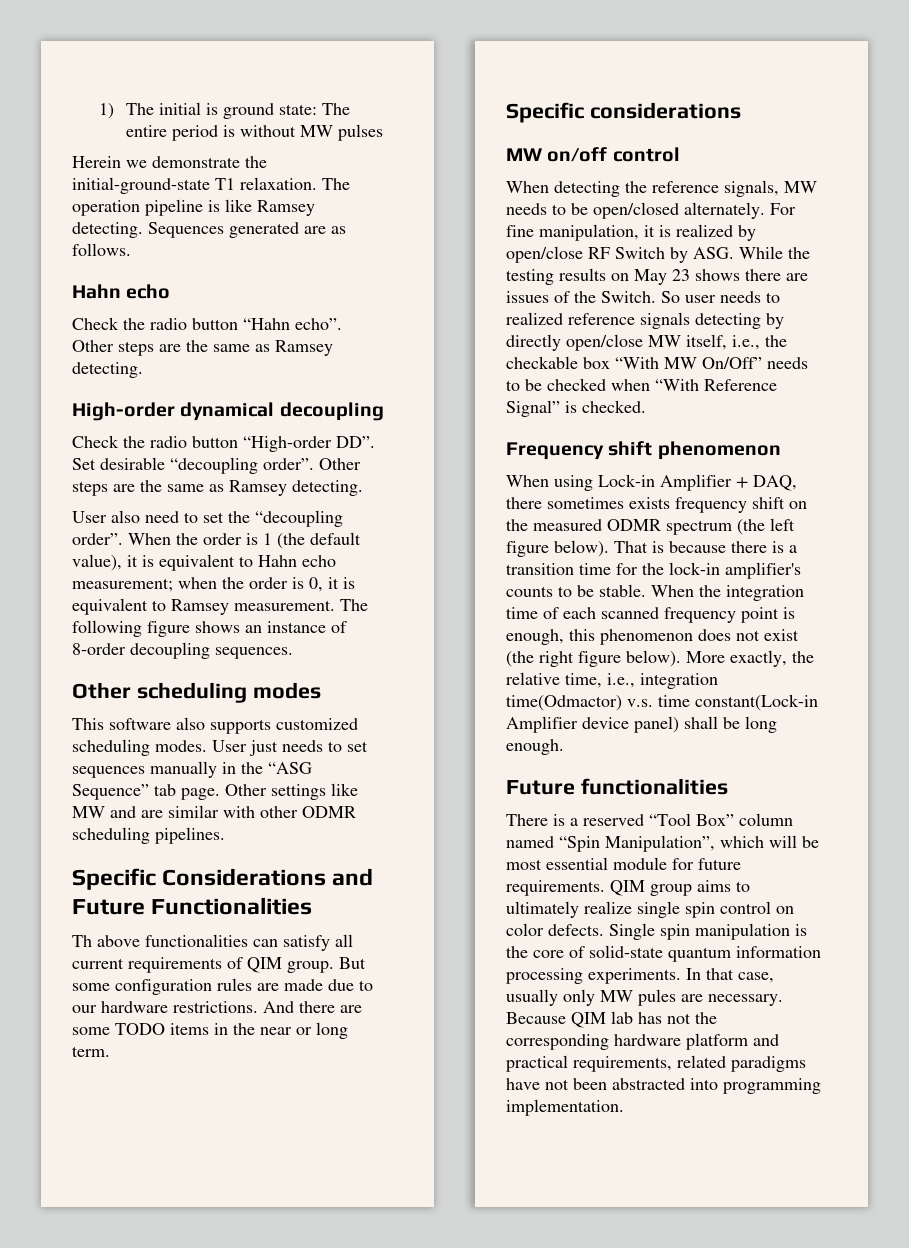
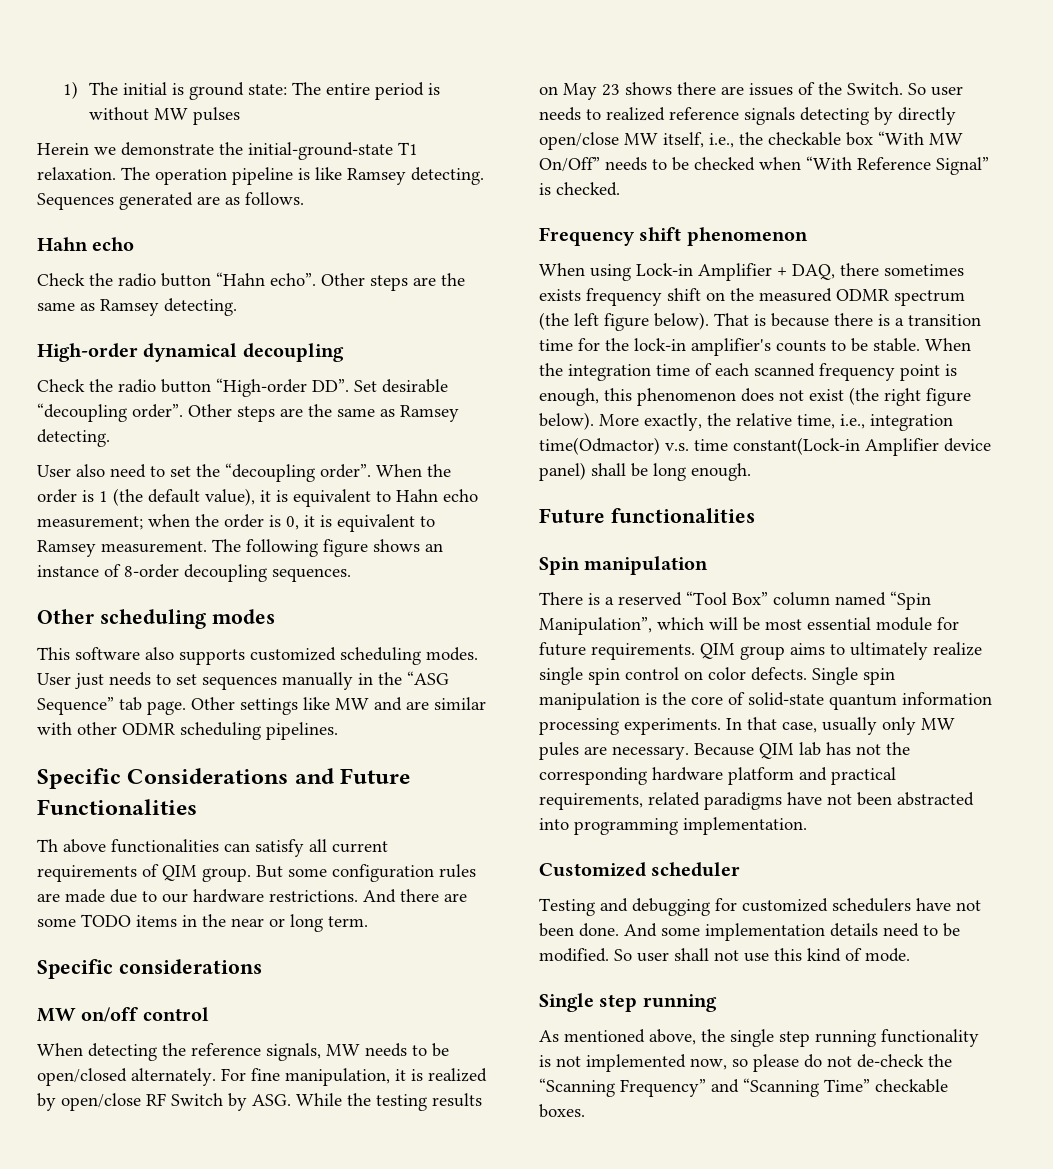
+ Spin manipulation
+ Customized scheduler
+ Testing and debugging for customized schedulers have not been done. And some implementation details need to be modified. So user shall not use this kind of mode.
+ Single step running
+ As mentioned above, the single step running functionality is not implemented now, so please do not de-check the “Scanning Frequency” and “Scanning Time” checkable boxes.

